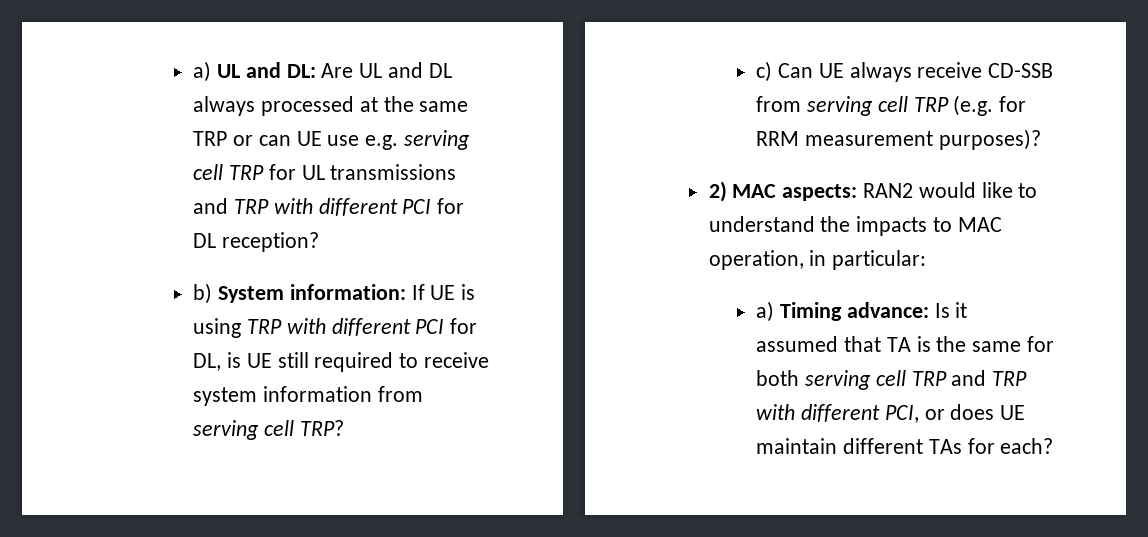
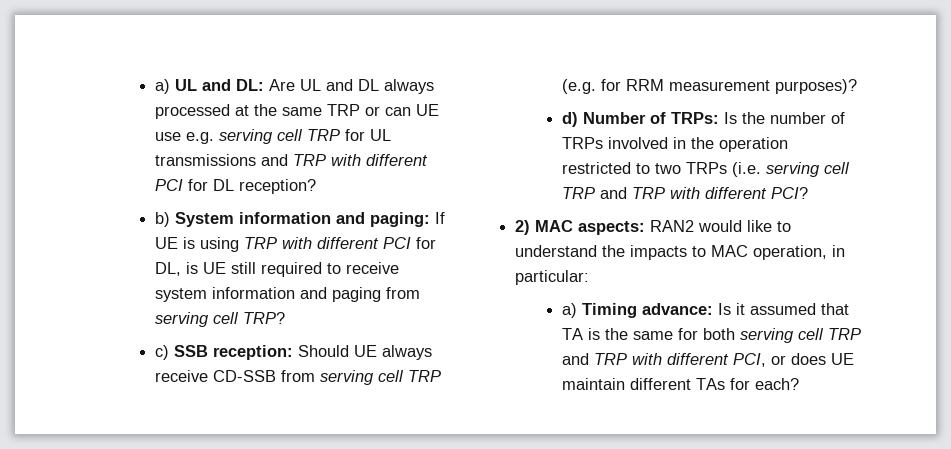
- b) System information: If UE is using TRP with different PCI for DL, is UE still required to receive system information from serving cell TRP?
+ b) System information and paging: If UE is using TRP with different PCI for DL, is UE still required to receive system information and paging from serving cell TRP?
- c) Can UE always receive CD-SSB from serving cell TRP (e.g. for RRM measurement purposes)?
+ c) SSB reception: Should UE always receive CD-SSB from serving cell TRP (e.g. for RRM measurement purposes)?
+ d) Number of TRPs: Is the number of TRPs involved in the operation restricted to two TRPs (i.e. serving cell TRP and TRP with different PCI?

